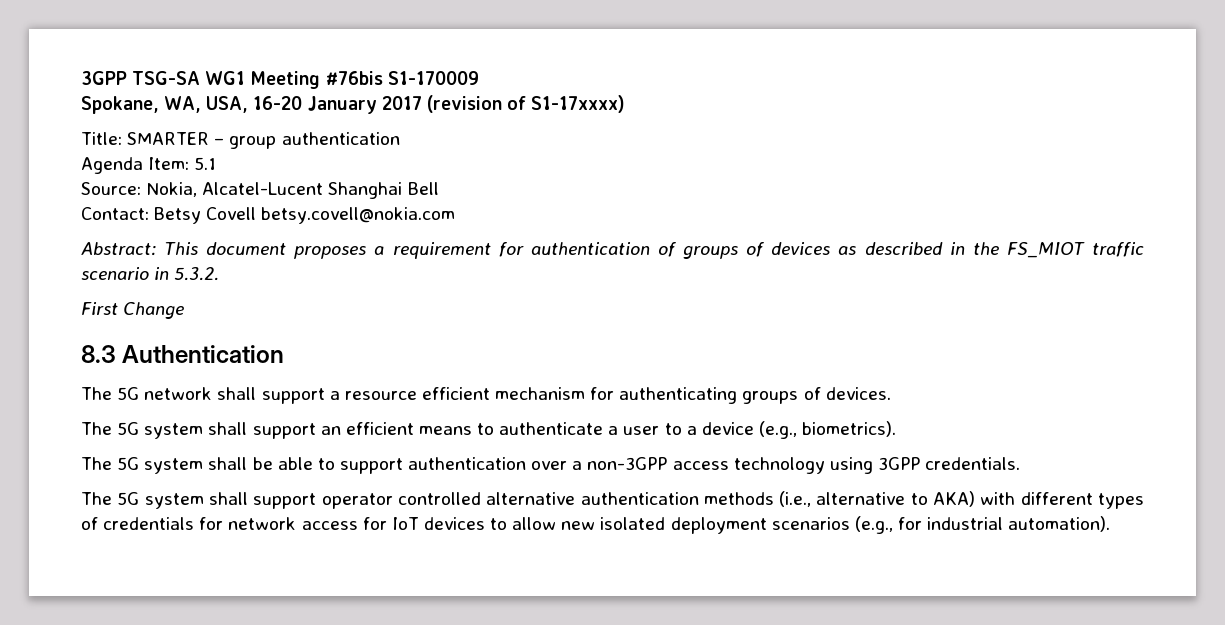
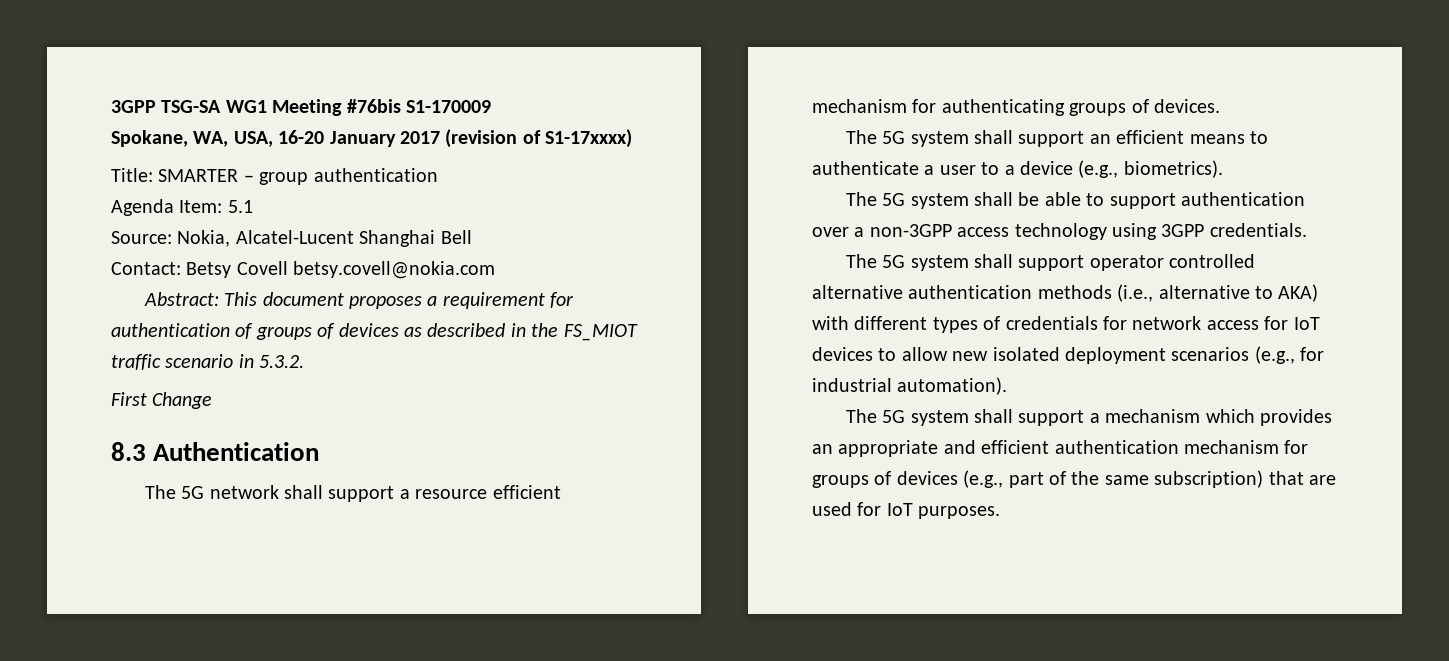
+ The 5G system shall support a mechanism which provides an appropriate and efficient authentication mechanism for groups of devices (e.g., part of the same subscription) that are used for IoT purposes.

